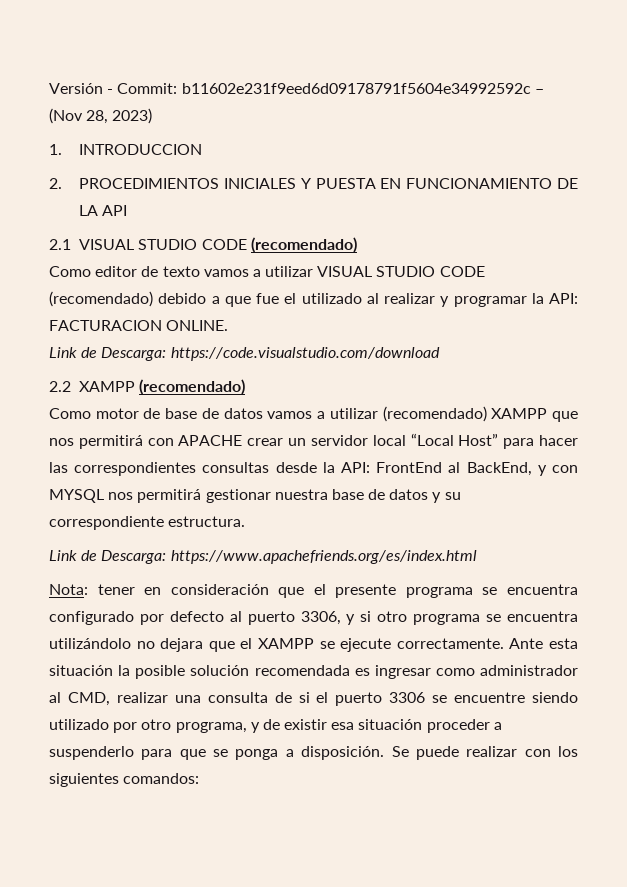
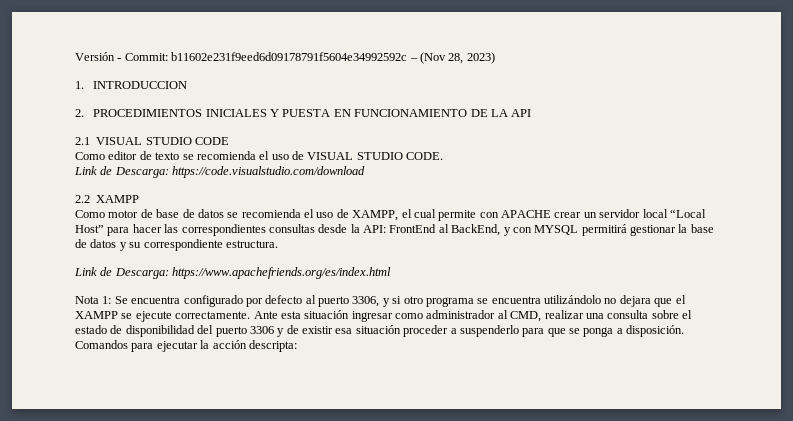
- 2.1 VISUAL STUDIO CODE (recomendado)
+ 2.1 VISUAL STUDIO CODE
- Como editor de texto vamos a utilizar VISUAL STUDIO CODE (recomendado) debido a que fue el utilizado al realizar y programar la API: FACTURACION ONLINE.
+ Como editor de texto se recomienda el uso de VISUAL STUDIO CODE.
- 2.2 XAMPP (recomendado)
+ 2.2 XAMPP
- Como motor de base de datos vamos a utilizar (recomendado) XAMPP que nos permitirá con APACHE crear un servidor local “Local Host” para hacer las correspondientes consultas desde la API: FrontEnd al BackEnd, y con MYSQL nos permitirá gestionar nuestra base de datos y su correspondiente estructura.
+ Como motor de base de datos se recomienda el uso de XAMPP, el cual permite con APACHE crear un servidor local “Local Host” para hacer las correspondientes consultas desde la API: FrontEnd al BackEnd, y con MYSQL permitirá gestionar la base de datos y su correspondiente estructura.
- Nota: tener en consideración que el presente programa se encuentra configurado por defecto al puerto 3306, y si otro programa se encuentra utilizándolo no dejara que el XAMPP se ejecute correctamente.
+ Nota 1: Se encuentra configurado por defecto al puerto 3306, y si otro programa se encuentra utilizándolo no dejara que el XAMPP se ejecute correctamente.
- Ante esta situación la posible solución recomendada es ingresar como administrador al CMD, realizar una consulta de si el puerto 3306 se encuentre siendo utilizado por otro programa, y de existir esa situación proceder a suspenderlo para que se ponga a disposición.
+ Ante esta situación ingresar como administrador al CMD, realizar una consulta sobre el estado de disponibilidad del puerto 3306 y de existir esa situación proceder a suspenderlo para que se ponga a disposición.
- Se puede realizar con los siguientes comandos:
+ Comandos para ejecutar la acción descripta:

